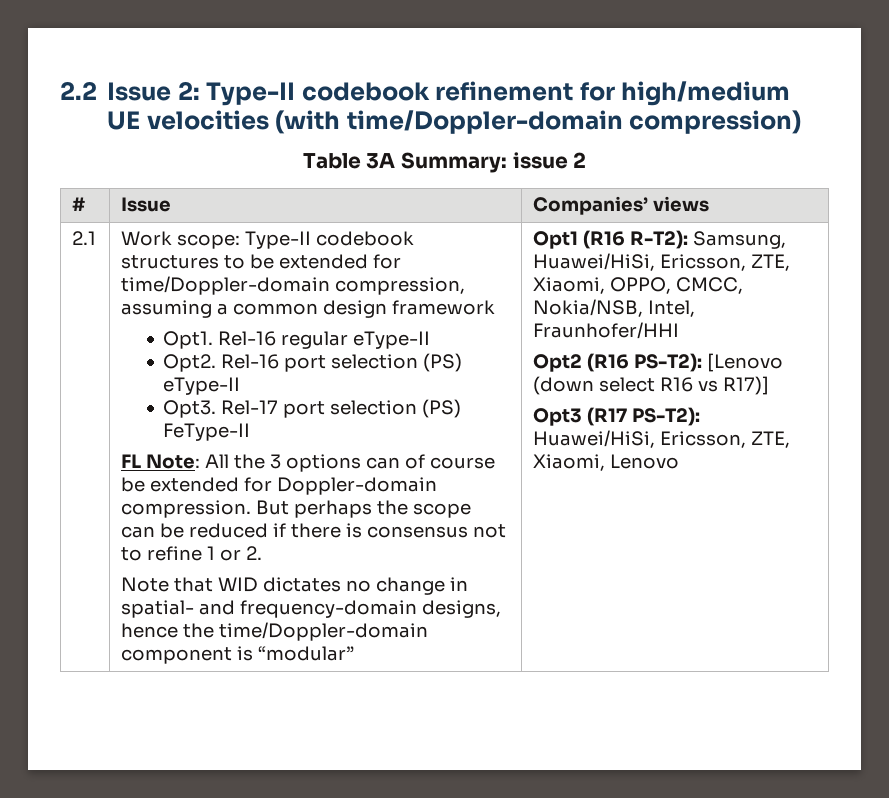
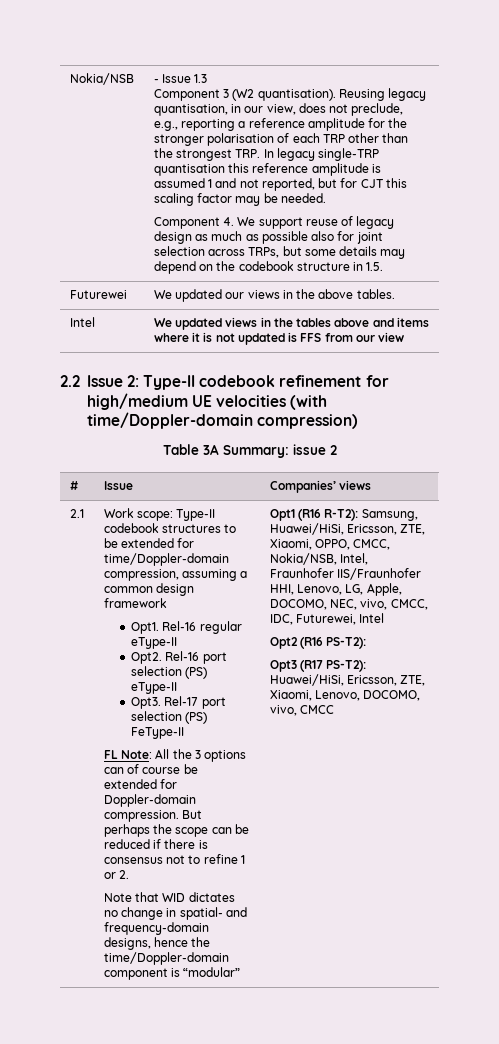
+ Nokia/NSB | - Issue 1.3
+ Component 3 (W2 quantisation). Reusing legacy quantisation, in our view, does not preclude, e.g., reporting a reference amplitude for the stronger polarisation of each TRP other than the strongest TRP. In legacy single-TRP quantisation this reference amplitude is assumed 1 and not reported, but for CJT this scaling factor may be needed.
+ Component 4. We support reuse of legacy design as much as possible also for joint selection across TRPs, but some details may depend on the codebook structure in 1.5.
+ Futurewei | We updated our views in the above tables.
+ Intel | We updated views in the tables above and items where it is not updated is FFS from our view
- Opt1 (R16 R-T2): Samsung, Huawei/HiSi, Ericsson, ZTE, Xiaomi, OPPO, CMCC, Nokia/NSB, Intel, Fraunhofer/HHI
- Opt2 (R16 PS-T2): [Lenovo (down select R16 vs R17)]
+ Opt1 (R16 R-T2): Samsung, Huawei/HiSi, Ericsson, ZTE, Xiaomi, OPPO, CMCC, Nokia/NSB, Intel, Fraunhofer IIS/Fraunhofer HHI, Lenovo, LG, Apple, DOCOMO, NEC, vivo, CMCC, IDC, Futurewei, Intel
+ Opt2 (R16 PS-T2):
- Opt3 (R17 PS-T2): Huawei/HiSi, Ericsson, ZTE, Xiaomi, Lenovo
+ Opt3 (R17 PS-T2): Huawei/HiSi, Ericsson, ZTE, Xiaomi, Lenovo, DOCOMO, vivo, CMCC

